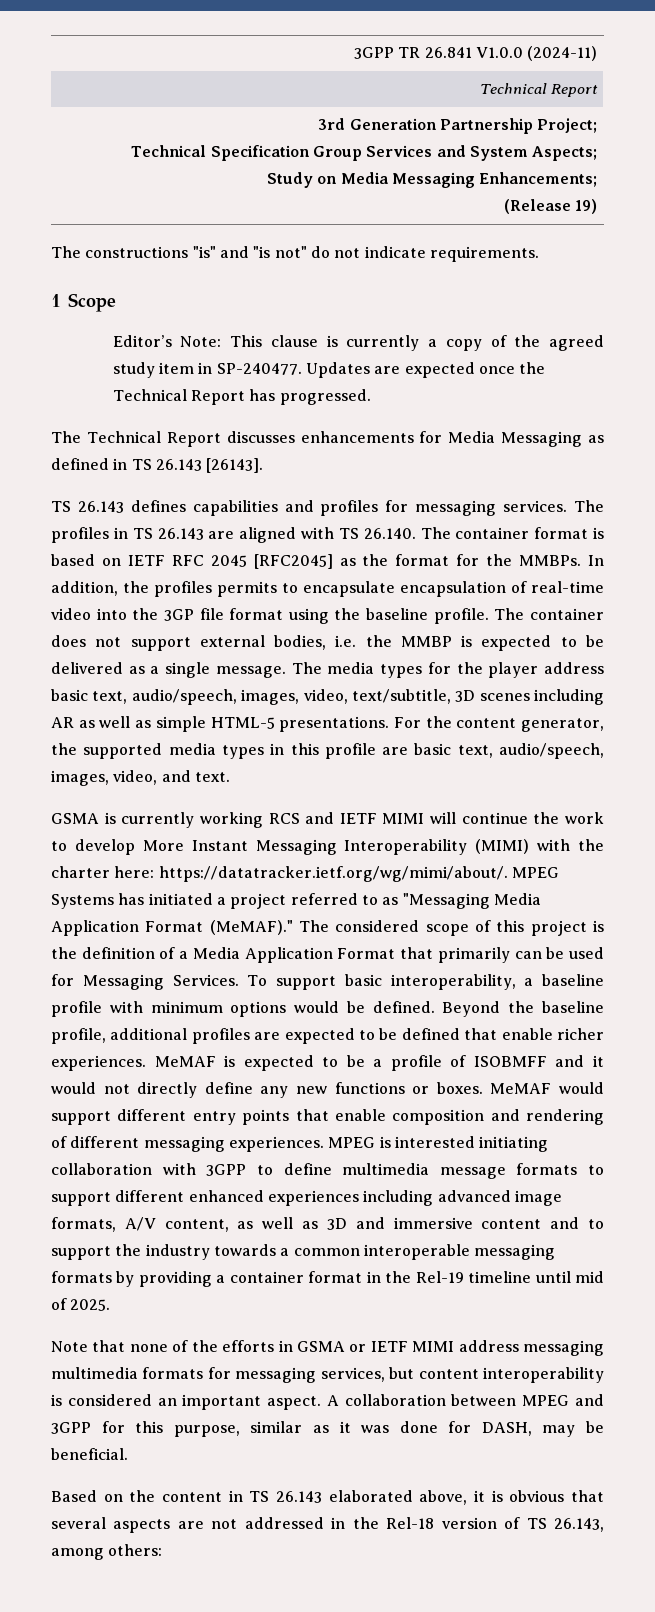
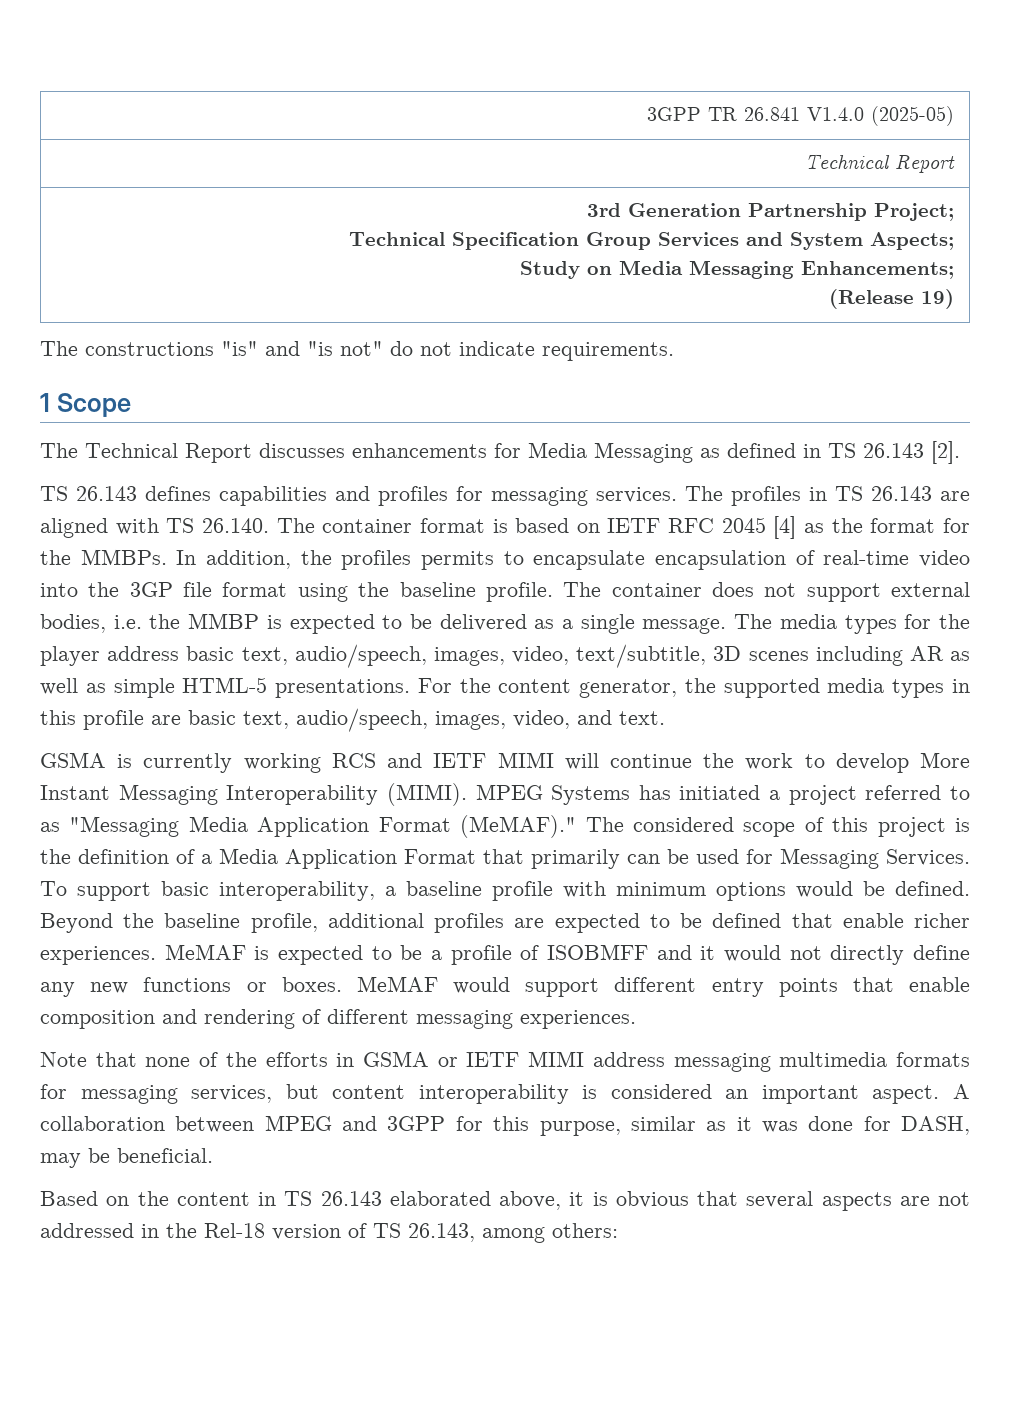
- 3GPP TR 26.841 V1.0.0 (2024-11)
+ 3GPP TR 26.841 V1.4.0 (2025-05)
- Editor’s Note: This clause is currently a copy of the agreed study item in SP-240477. Updates are expected once the Technical Report has progressed.
- The Technical Report discusses enhancements for Media Messaging as defined in TS 26.143 [26143].
+ The Technical Report discusses enhancements for Media Messaging as defined in TS 26.143 [2].
- The profiles in TS 26.143 are aligned with TS 26.140. The container format is based on IETF RFC 2045 [RFC2045] as the format for the MMBPs.
+ The profiles in TS 26.143 are aligned with TS 26.140. The container format is based on IETF RFC 2045 [4] as the format for the MMBPs.
- GSMA is currently working RCS and IETF MIMI will continue the work to develop More Instant Messaging Interoperability (MIMI) with the charter here: https://datatracker.ietf.org/wg/mimi/about/. MPEG Systems has initiated a project referred to as "Messaging Media Application Format (MeMAF)."
+ GSMA is currently working RCS and IETF MIMI will continue the work to develop More Instant Messaging Interoperability (MIMI). MPEG Systems has initiated a project referred to as "Messaging Media Application Format (MeMAF)."
- MPEG is interested initiating collaboration with 3GPP to define multimedia message formats to support different enhanced experiences including advanced image formats, A/V content, as well as 3D and immersive content and to support the industry towards a common interoperable messaging formats by providing a container format in the Rel-19 timeline until mid of 2025.

